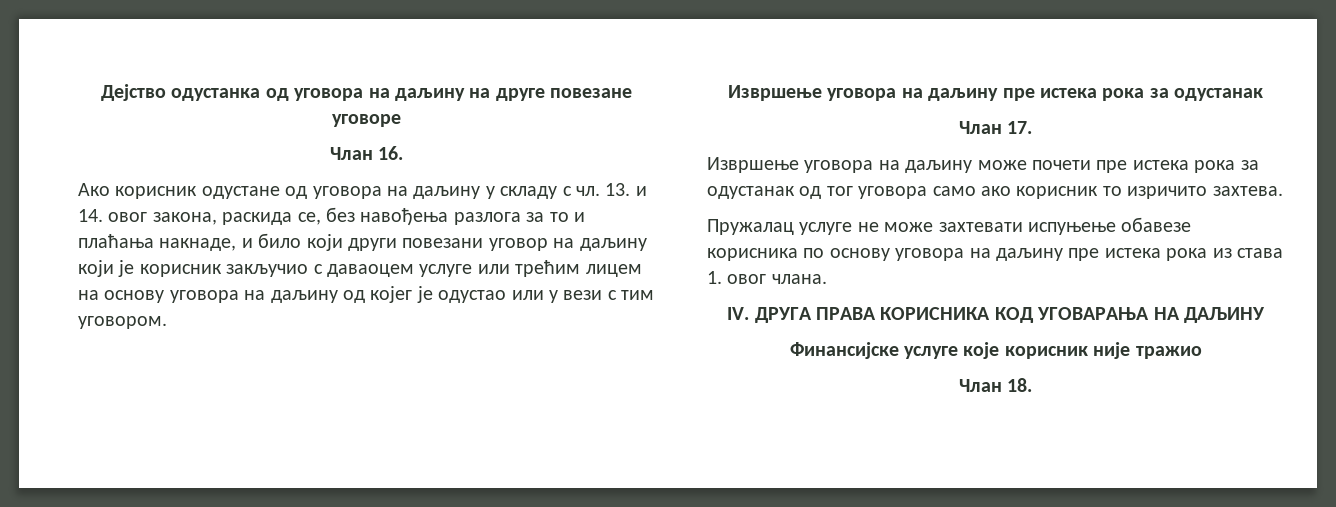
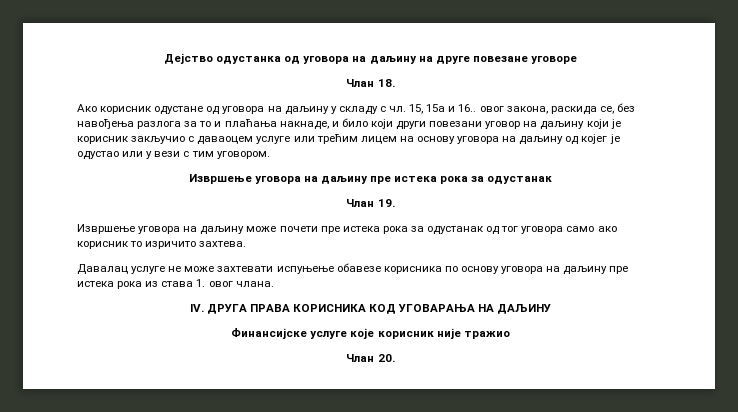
- Члан 16.
+ Члан 18.
- 13. и 14. овог закона, раскида се, без навођења разлога за то и плаћања накнаде, и било који други повезани уговор на даљину који је корисник закључио с даваоцем услуге или трећим лицем на основу уговора на даљину од којег је одустао или у вези с тим уговором.
+ 15, 15а и 16.. овог закона, раскида се, без навођења разлога за то и плаћања накнаде, и било који други повезани уговор на даљину који је корисник закључио с даваоцем услуге или трећим лицем на основу уговора на даљину од којег је одустао или у вези с тим уговором.
- Члан 17.
+ Члан 19.
- Пружалац услуге не може захтевати испуњење обавезе корисника по основу уговора на даљину пре истека рока из става 1. овог члана.
+ Давалац услуге не може захтевати испуњење обавезе корисника по основу уговора на даљину пре истека рока из става 1. овог члана.
- Члан 18.
+ Члан 20.

